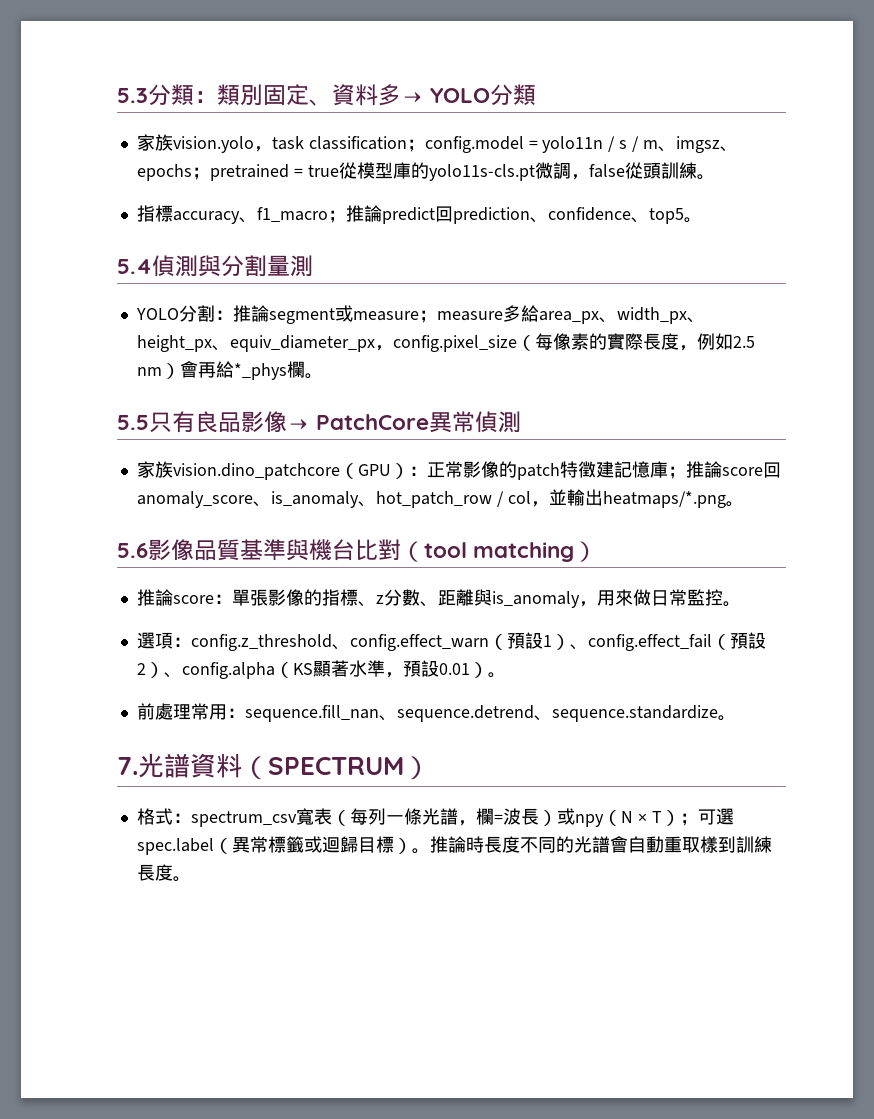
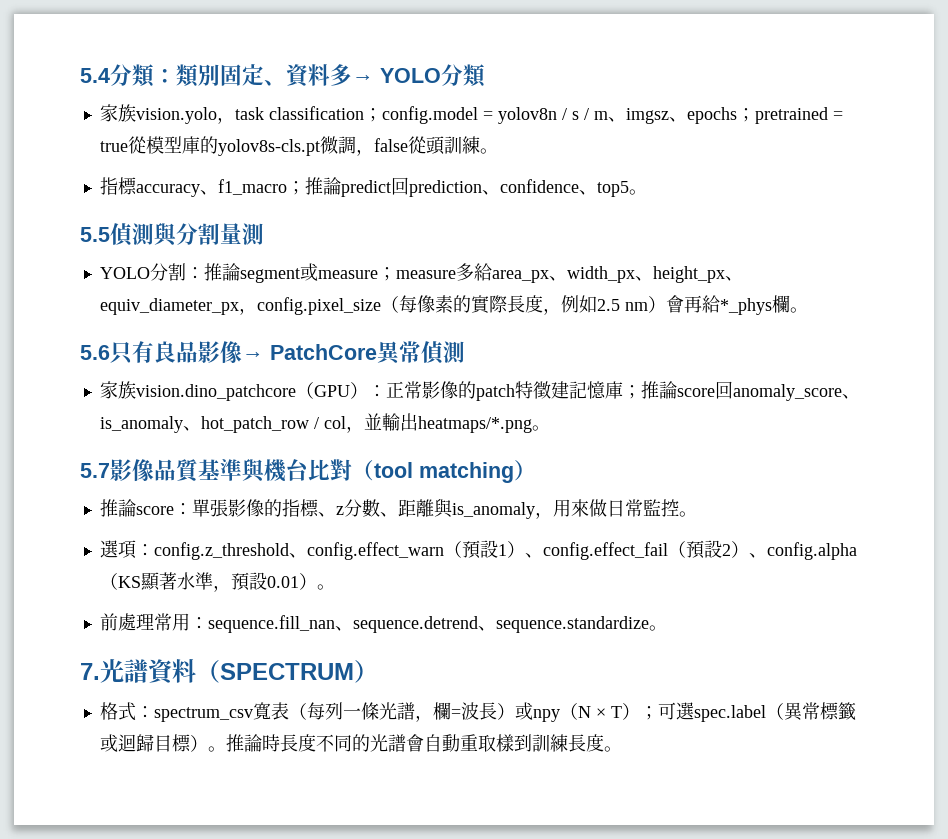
- 5.3分類：類別固定、資料多→ YOLO分類
+ 5.4分類：類別固定、資料多→ YOLO分類
- 家族vision.yolo，task classification；config.model = yolo11n / s / m、imgsz、epochs；pretrained = true從模型庫的yolo11s-cls.pt微調，false從頭訓練。
+ 家族vision.yolo，task classification；config.model = yolov8n / s / m、imgsz、epochs；pretrained = true從模型庫的yolov8s-cls.pt微調，false從頭訓練。
- 5.4偵測與分割量測
+ 5.5偵測與分割量測
- 5.5只有良品影像→ PatchCore異常偵測
+ 5.6只有良品影像→ PatchCore異常偵測
- 5.6影像品質基準與機台比對（tool matching）
+ 5.7影像品質基準與機台比對（tool matching）

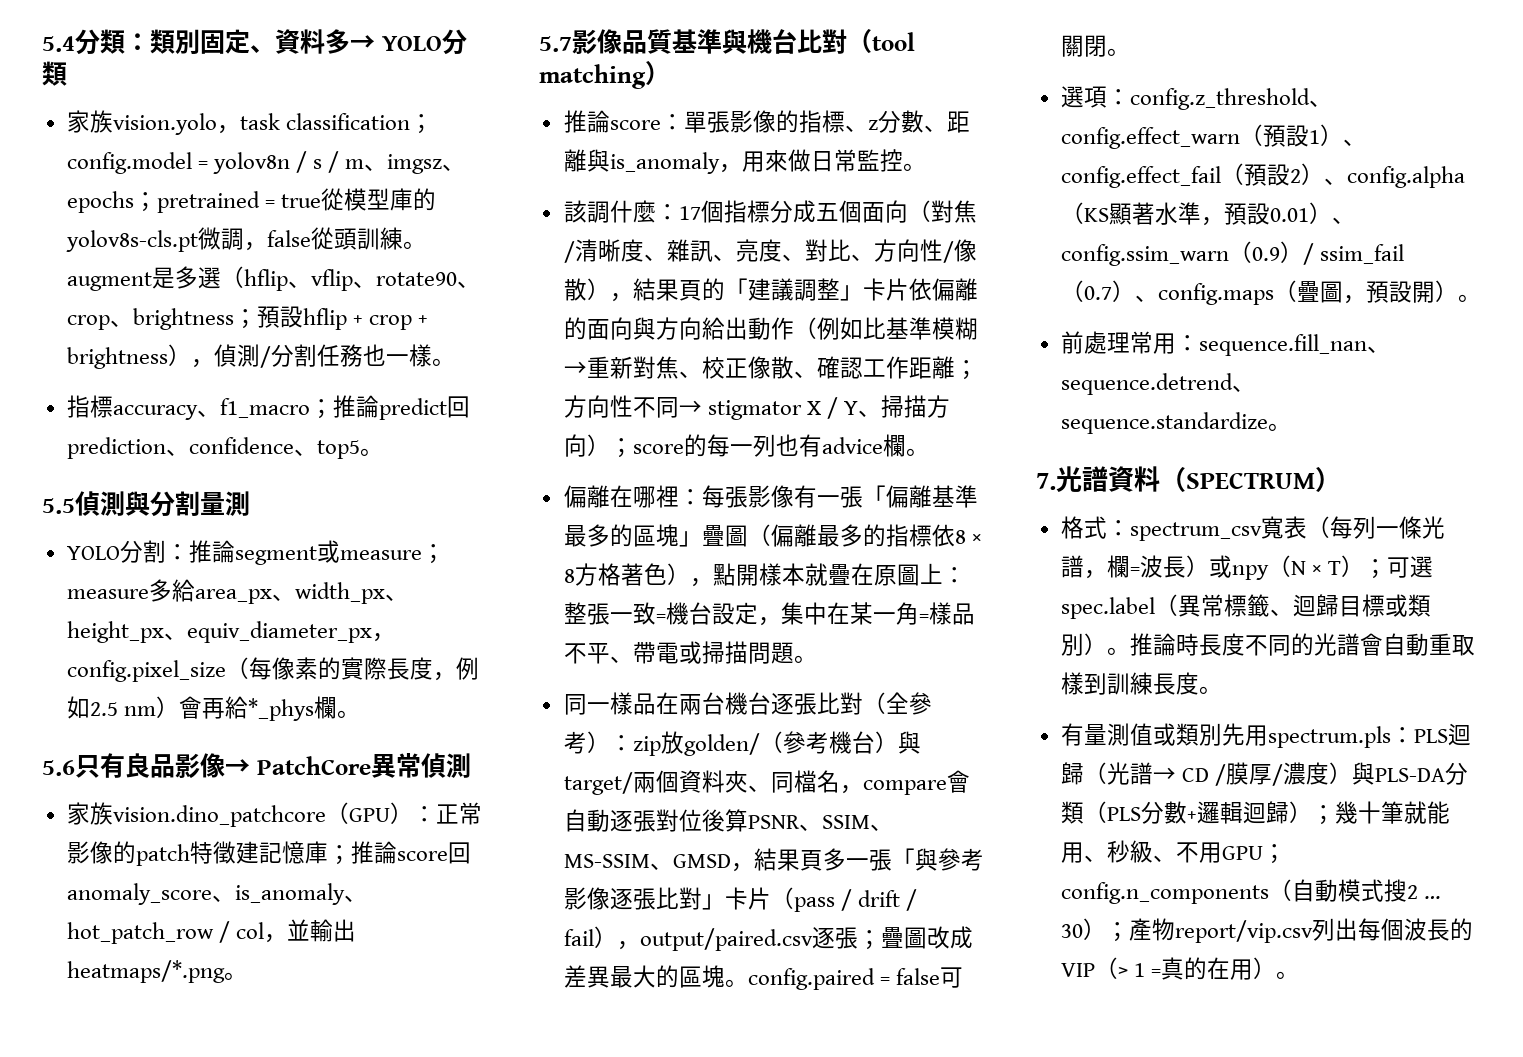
- 家族vision.yolo，task classification；config.model = yolov8n / s / m、imgsz、epochs；pretrained = true從模型庫的yolov8s-cls.pt微調，false從頭訓練。
+ 家族vision.yolo，task classification；config.model = yolov8n / s / m、imgsz、epochs；pretrained = true從模型庫的yolov8s-cls.pt微調，false從頭訓練。augment是多選（hflip、vflip、rotate90、crop、brightness；預設hflip + crop + brightness），偵測/分割任務也一樣。
+ 該調什麼：17個指標分成五個面向（對焦/清晰度、雜訊、亮度、對比、方向性/像散），結果頁的「建議調整」卡片依偏離的面向與方向給出動作（例如比基準模糊→重新對焦、校正像散、確認工作距離；方向性不同→ stigmator X / Y、掃描方向）；score的每一列也有advice欄。
+ 偏離在哪裡：每張影像有一張「偏離基準最多的區塊」疊圖（偏離最多的指標依8 × 8方格著色），點開樣本就疊在原圖上：整張一致=機台設定，集中在某一角=樣品不平、帶電或掃描問題。
+ 同一樣品在兩台機台逐張比對（全參考）：zip放golden/（參考機台）與target/兩個資料夾、同檔名，compare會自動逐張對位後算PSNR、SSIM、MS-SSIM、GMSD，結果頁多一張「與參考影像逐張比對」卡片（pass / drift / fail），output/paired.csv逐張；疊圖改成差異最大的區塊。config.paired = false可關閉。
- 選項：config.z_threshold、config.effect_warn（預設1）、config.effect_fail（預設2）、config.alpha（KS顯著水準，預設0.01）。
+ 選項：config.z_threshold、config.effect_warn（預設1）、config.effect_fail（預設2）、config.alpha（KS顯著水準，預設0.01）、config.ssim_warn（0.9）/ ssim_fail（0.7）、config.maps（疊圖，預設開）。
- 格式：spectrum_csv寬表（每列一條光譜，欄=波長）或npy（N × T）；可選spec.label（異常標籤或迴歸目標）。
+ 格式：spectrum_csv寬表（每列一條光譜，欄=波長）或npy（N × T）；可選spec.label（異常標籤、迴歸目標或類別）。
+ 有量測值或類別先用spectrum.pls：PLS迴歸（光譜→ CD /膜厚/濃度）與PLS-DA分類（PLS分數+邏輯迴歸）；幾十筆就能用、秒級、不用GPU；config.n_components（自動模式搜2 … 30）；產物report/vip.csv列出每個波長的VIP（> 1 =真的在用）。

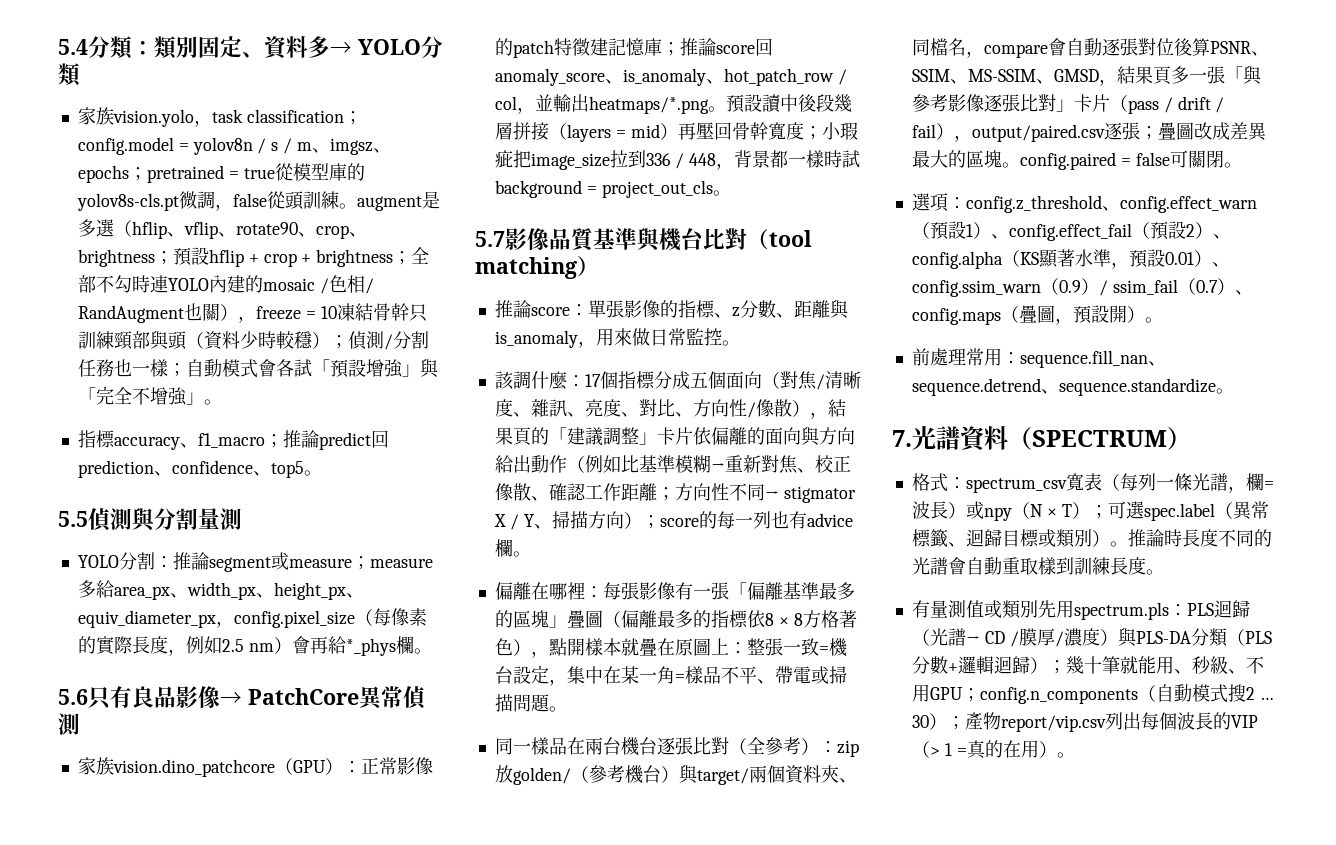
- 家族vision.yolo，task classification；config.model = yolov8n / s / m、imgsz、epochs；pretrained = true從模型庫的yolov8s-cls.pt微調，false從頭訓練。augment是多選（hflip、vflip、rotate90、crop、brightness；預設hflip + crop + brightness），偵測/分割任務也一樣。
+ 家族vision.yolo，task classification；config.model = yolov8n / s / m、imgsz、epochs；pretrained = true從模型庫的yolov8s-cls.pt微調，false從頭訓練。augment是多選（hflip、vflip、rotate90、crop、brightness；預設hflip + crop + brightness；全部不勾時連YOLO內建的mosaic /色相/ RandAugment也關），freeze = 10凍結骨幹只訓練頸部與頭（資料少時較穩）；偵測/分割任務也一樣；自動模式會各試「預設增強」與「完全不增強」。
+ 預設讀中後段幾層拼接（layers = mid）再壓回骨幹寬度；小瑕疵把image_size拉到336 / 448，背景都一樣時試background = project_out_cls。

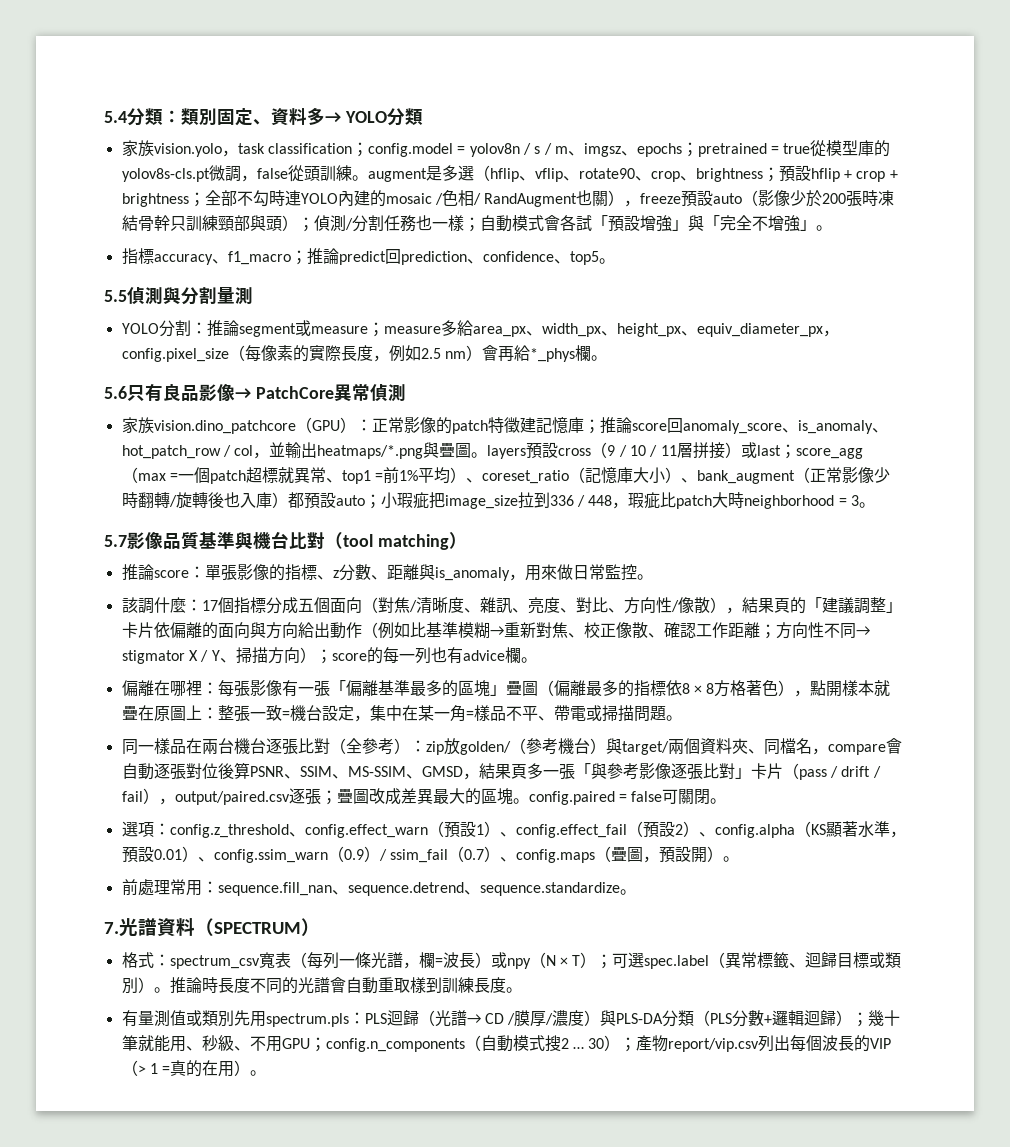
- 全部不勾時連YOLO內建的mosaic /色相/ RandAugment也關），freeze = 10凍結骨幹只訓練頸部與頭（資料少時較穩）；
+ 全部不勾時連YOLO內建的mosaic /色相/ RandAugment也關），freeze預設auto（影像少於200張時凍結骨幹只訓練頸部與頭）；
- 家族vision.dino_patchcore（GPU）：正常影像的patch特徵建記憶庫；推論score回anomaly_score、is_anomaly、hot_patch_row / col，並輸出heatmaps/*.png。預設讀中後段幾層拼接（layers = mid）再壓回骨幹寬度；小瑕疵把image_size拉到336 / 448，背景都一樣時試background = project_out_cls。
+ 家族vision.dino_patchcore（GPU）：正常影像的patch特徵建記憶庫；推論score回anomaly_score、is_anomaly、hot_patch_row / col，並輸出heatmaps/*.png與疊圖。layers預設cross（9 / 10 / 11層拼接）或last；score_agg（max =一個patch超標就異常、top1 =前1%平均）、coreset_ratio（記憶庫大小）、bank_augment（正常影像少時翻轉/旋轉後也入庫）都預設auto；小瑕疵把image_size拉到336 / 448，瑕疵比patch大時neighborhood = 3。

